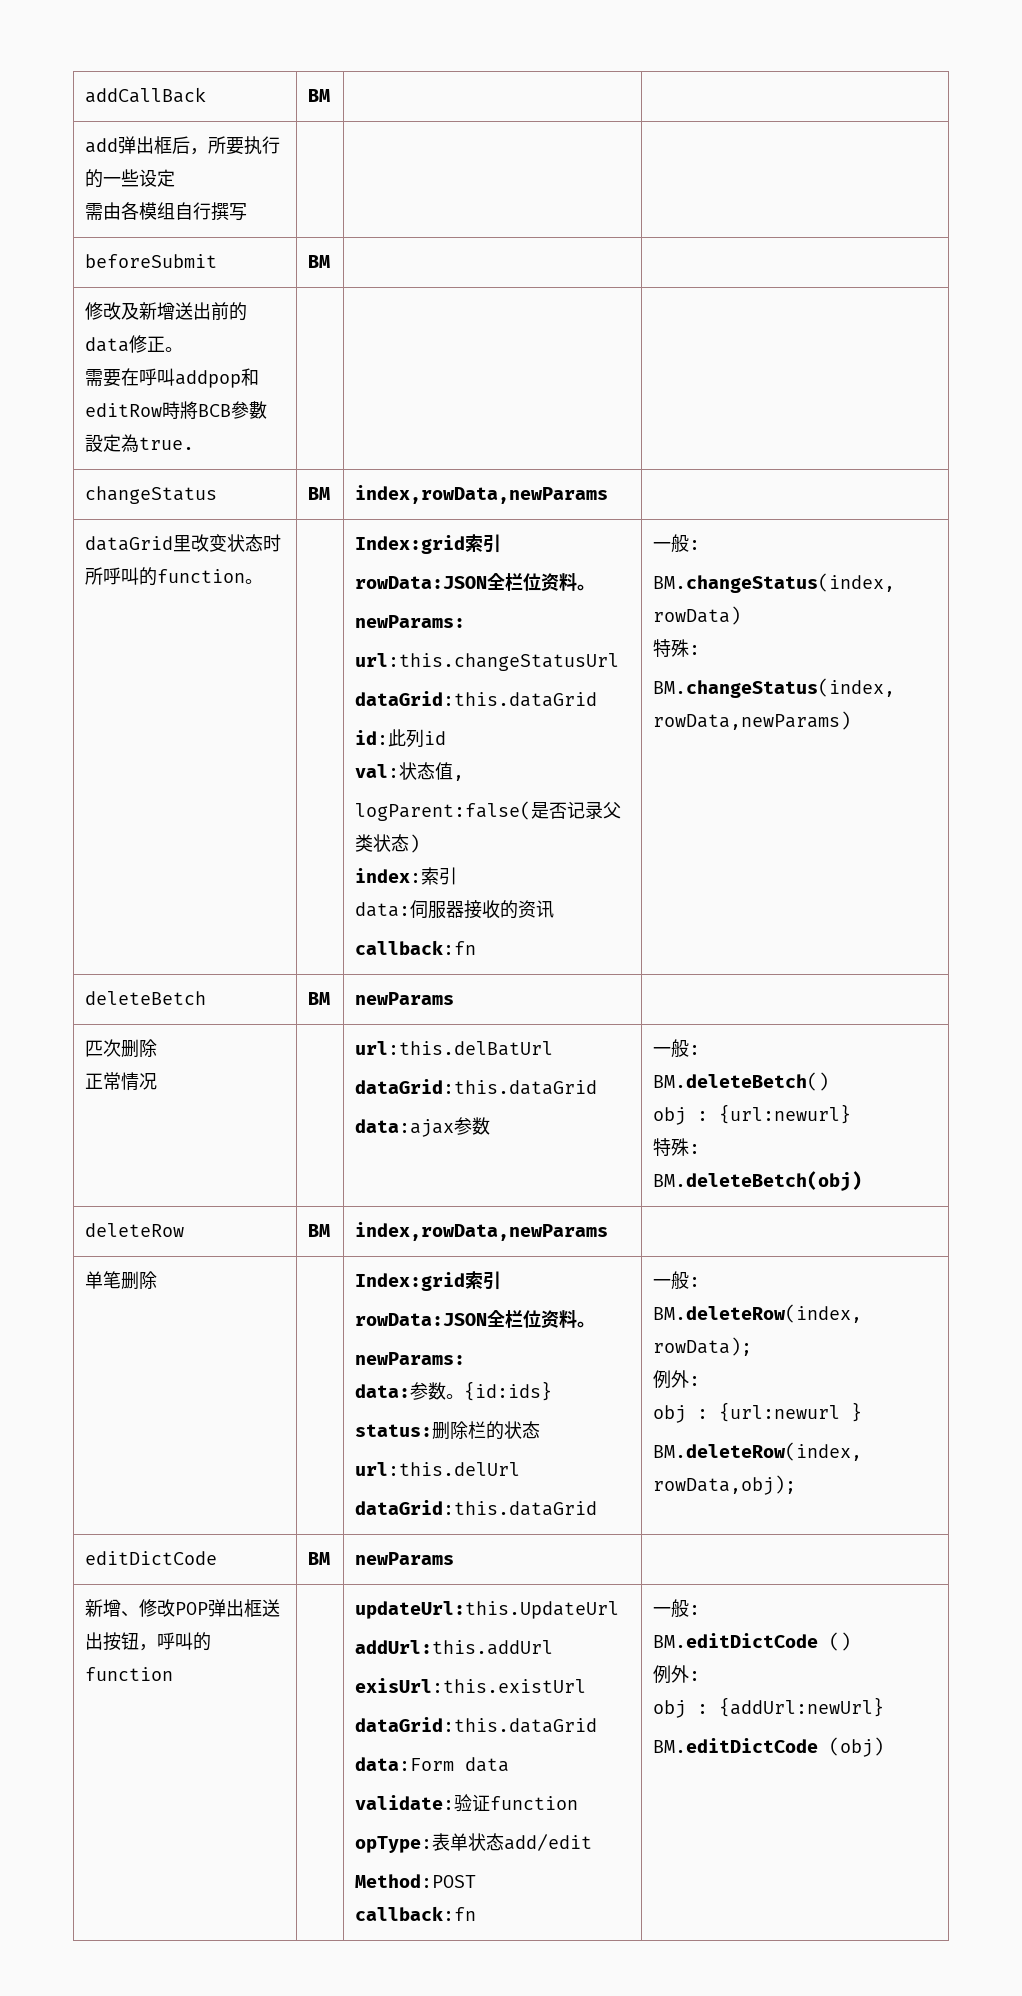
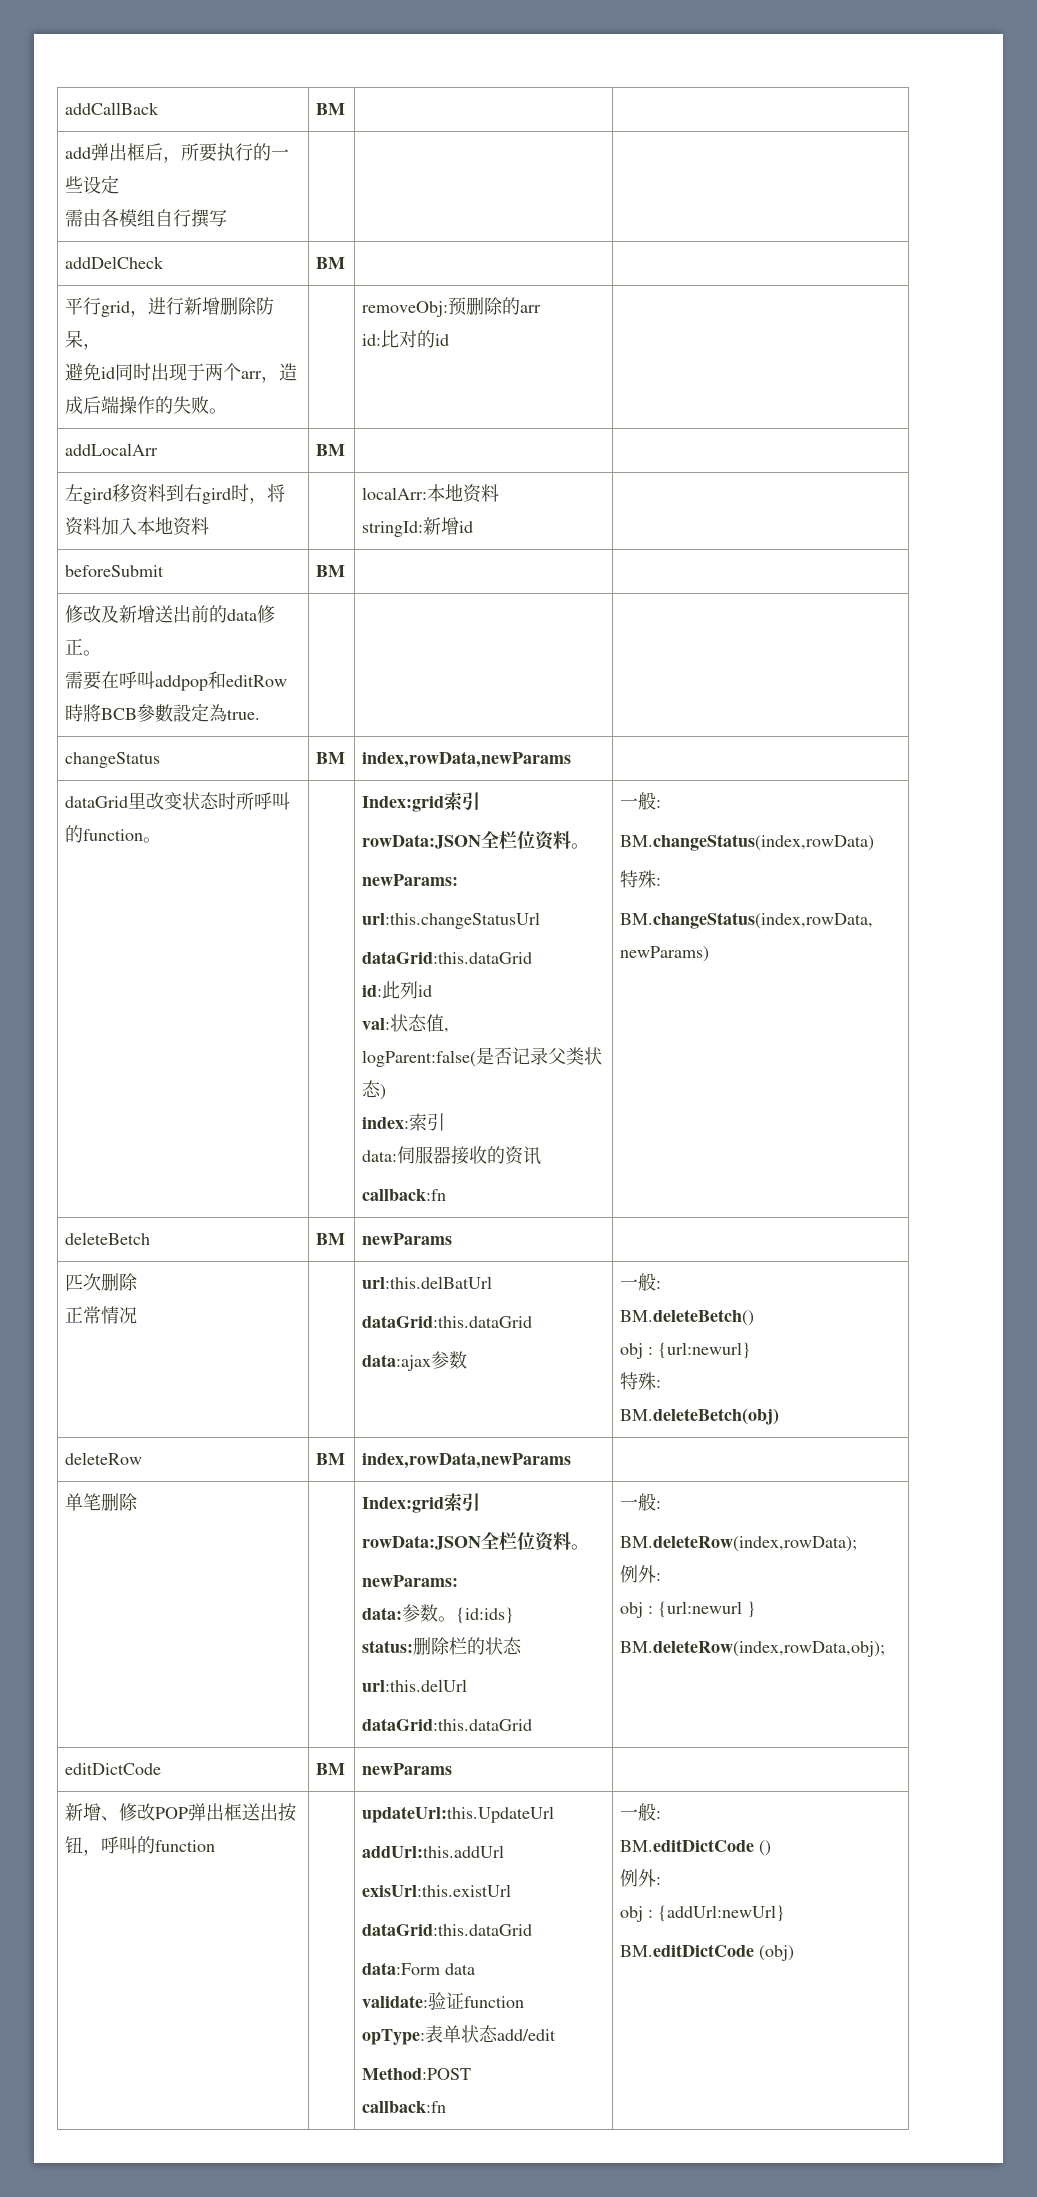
+ addDelCheck | BM | |
+ 平行grid，进行新增删除防呆，
+ 避免id同时出现于两个arr，造成后端操作的失败。 | | removeObj:预删除的arr
+ id:比对的id |
+ addLocalArr | BM | |
+ 左gird移资料到右gird时，将资料加入本地资料 | | localArr:本地资料
+ stringId:新增id |

